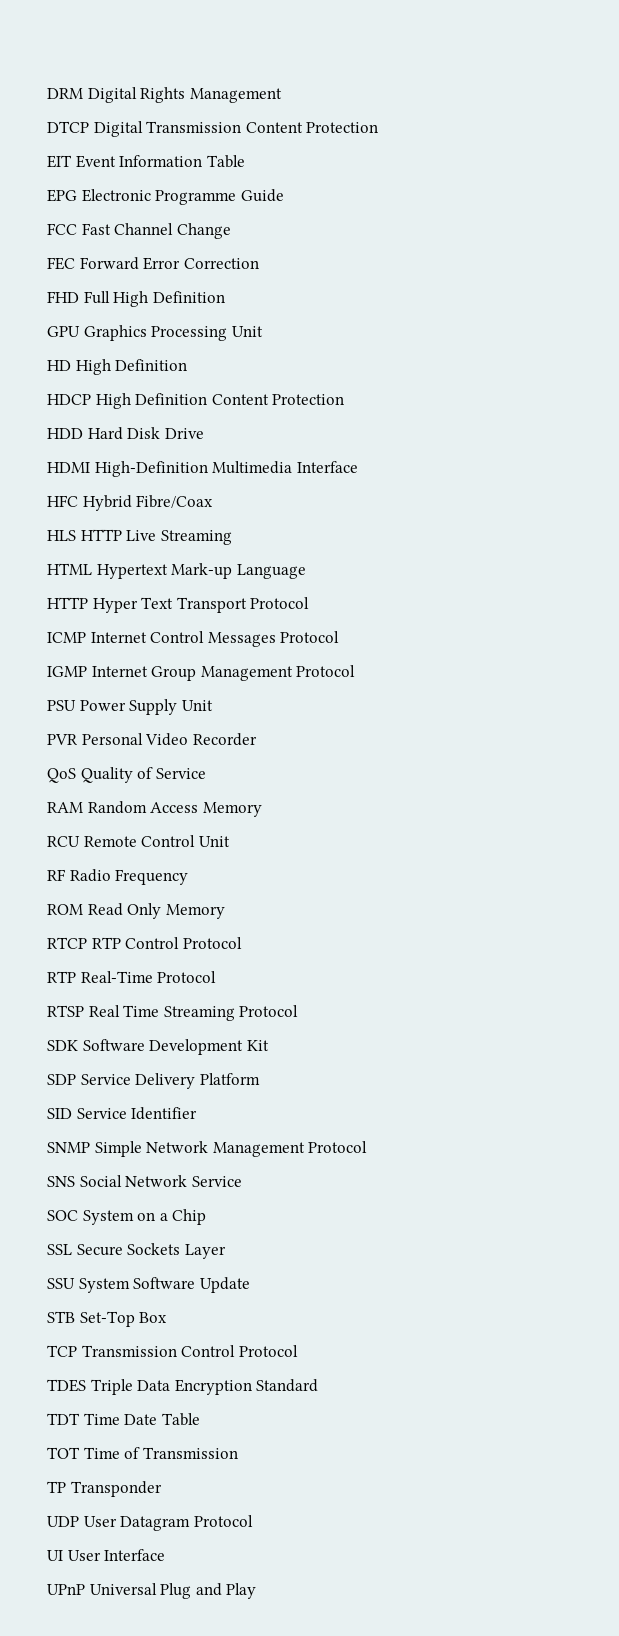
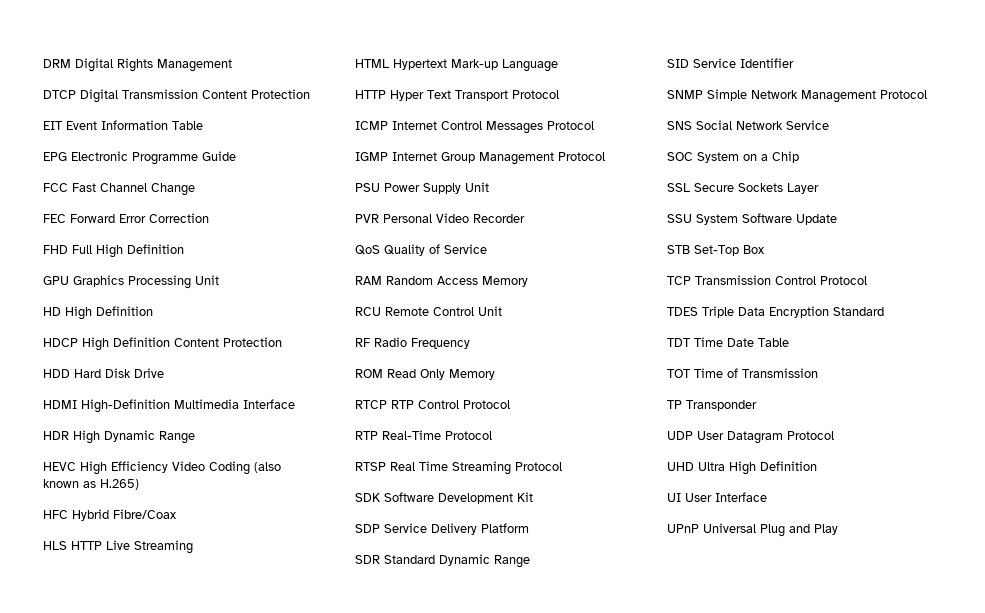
+ HDR High Dynamic Range
+ HEVC High Efficiency Video Coding (also known as H.265)
+ SDR Standard Dynamic Range
+ UHD Ultra High Definition

